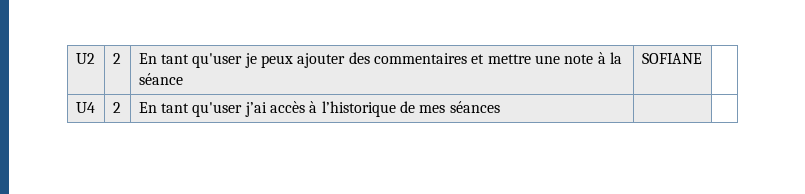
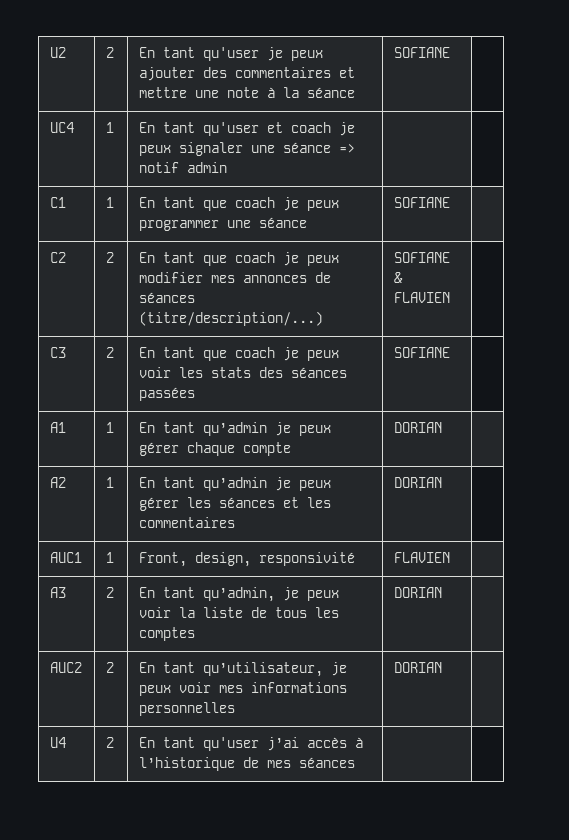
+ UC4 | 1 | En tant qu'user et coach je peux signaler une séance => notif admin | |
+ C1 | 1 | En tant que coach je peux programmer une séance | SOFIANE |
+ C2 | 2 | En tant que coach je peux modifier mes annonces de séances (titre/description/...) | SOFIANE & FLAVIEN |
+ C3 | 2 | En tant que coach je peux voir les stats des séances passées | SOFIANE |
+ A1 | 1 | En tant qu’admin je peux gérer chaque compte | DORIAN |
+ A2 | 1 | En tant qu’admin je peux gérer les séances et les commentaires | DORIAN |
+ AUC1 | 1 | Front, design, responsivité | FLAVIEN |
+ A3 | 2 | En tant qu’admin, je peux voir la liste de tous les comptes | DORIAN |
+ AUC2 | 2 | En tant qu’utilisateur, je peux voir mes informations personnelles | DORIAN |

